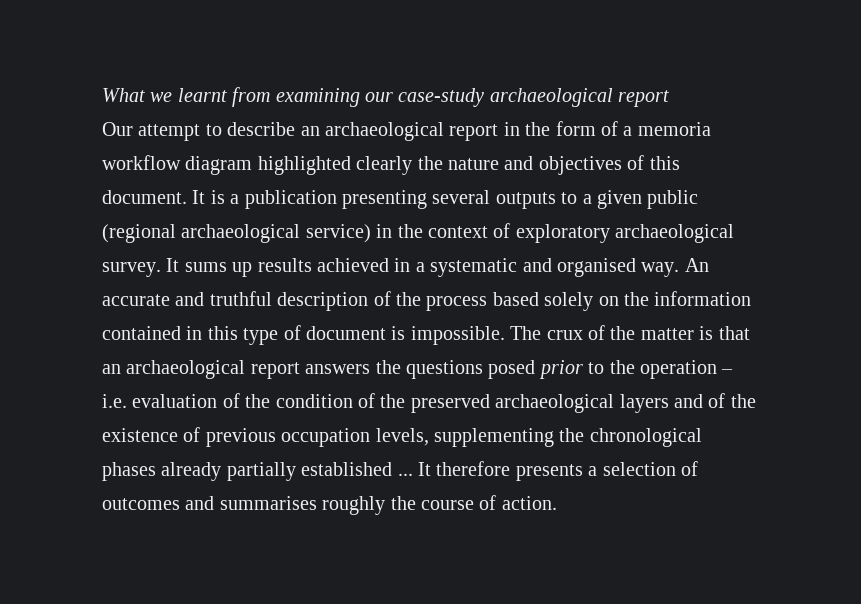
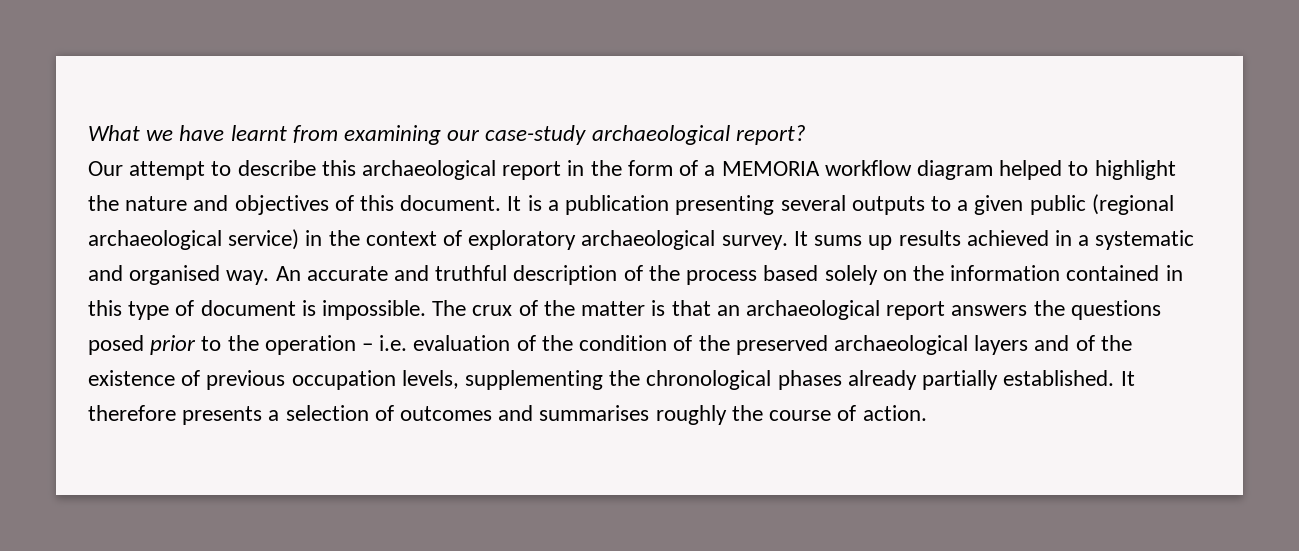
- What we learnt from examining our case-study archaeological report
+ What we have learnt from examining our case-study archaeological report?
- Our attempt to describe an archaeological report in the form of a memoria workflow diagram highlighted clearly the nature and objectives of this document.
+ Our attempt to describe this archaeological report in the form of a MEMORIA workflow diagram helped to highlight the nature and objectives of this document.
- The crux of the matter is that an archaeological report answers the questions posed prior to the operation – i.e. evaluation of the condition of the preserved archaeological layers and of the existence of previous occupation levels, supplementing the chronological phases already partially established ...
+ The crux of the matter is that an archaeological report answers the questions posed prior to the operation – i.e. evaluation of the condition of the preserved archaeological layers and of the existence of previous occupation levels, supplementing the chronological phases already partially established.

